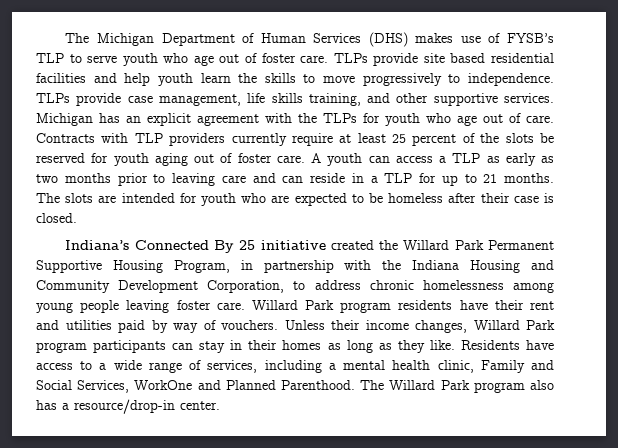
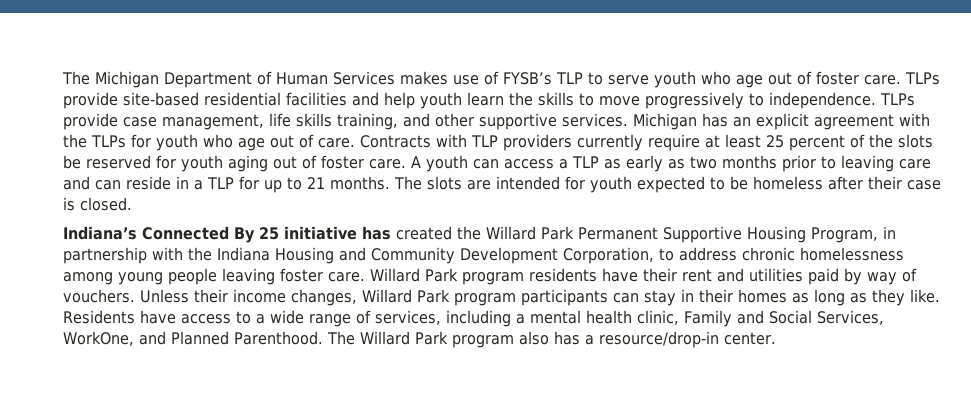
- The Michigan Department of Human Services (DHS) makes use of FYSB’s TLP to serve youth who age out of foster care.
+ The Michigan Department of Human Services makes use of FYSB’s TLP to serve youth who age out of foster care.
- TLPs provide site based residential facilities and help youth learn the skills to move progressively to independence.
+ TLPs provide site-based residential facilities and help youth learn the skills to move progressively to independence.
- The slots are intended for youth who are expected to be homeless after their case is closed.
+ The slots are intended for youth expected to be homeless after their case is closed.
- Indiana’s Connected By 25 initiative created the Willard Park Permanent Supportive Housing Program, in partnership with the Indiana Housing and Community Development Corporation, to address chronic homelessness among young people leaving foster care.
+ Indiana’s Connected By 25 initiative has created the Willard Park Permanent Supportive Housing Program, in partnership with the Indiana Housing and Community Development Corporation, to address chronic homelessness among young people leaving foster care.
- Residents have access to a wide range of services, including a mental health clinic, Family and Social Services, WorkOne and Planned Parenthood.
+ Residents have access to a wide range of services, including a mental health clinic, Family and Social Services, WorkOne, and Planned Parenthood.

